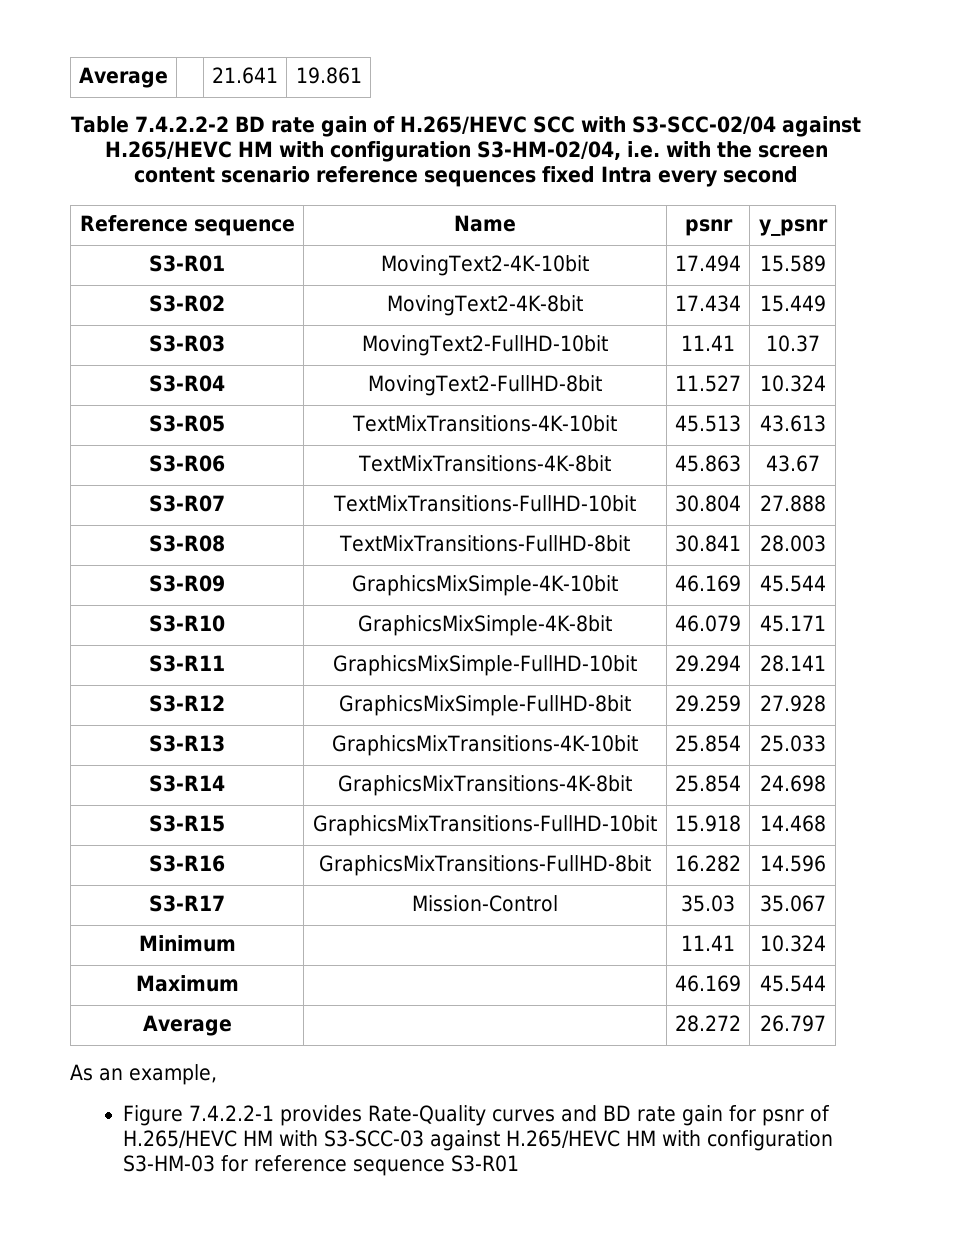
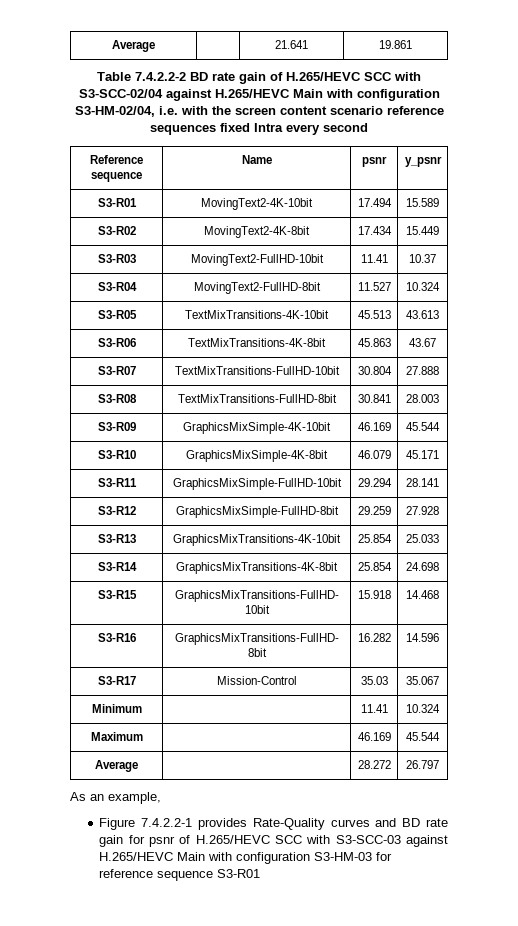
- Table 7.4.2.2-2 BD rate gain of H.265/HEVC SCC with S3-SCC-02/04 against H.265/HEVC HM with configuration S3-HM-02/04, i.e. with the screen content scenario reference sequences fixed Intra every second
+ Table 7.4.2.2-2 BD rate gain of H.265/HEVC SCC with S3-SCC-02/04 against H.265/HEVC Main with configuration S3-HM-02/04, i.e. with the screen content scenario reference sequences fixed Intra every second
- Figure 7.4.2.2-1 provides Rate-Quality curves and BD rate gain for psnr of H.265/HEVC HM with S3-SCC-03 against H.265/HEVC HM with configuration S3-HM-03 for reference sequence S3-R01
+ Figure 7.4.2.2-1 provides Rate-Quality curves and BD rate gain for psnr of H.265/HEVC SCC with S3-SCC-03 against H.265/HEVC Main with configuration S3-HM-03 for reference sequence S3-R01

